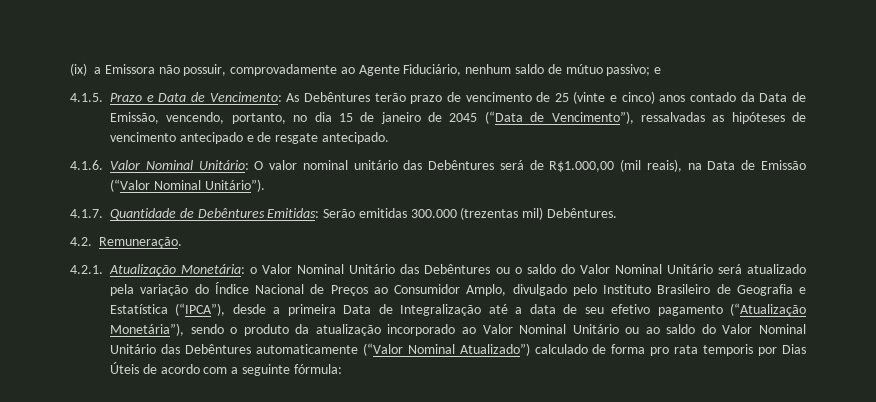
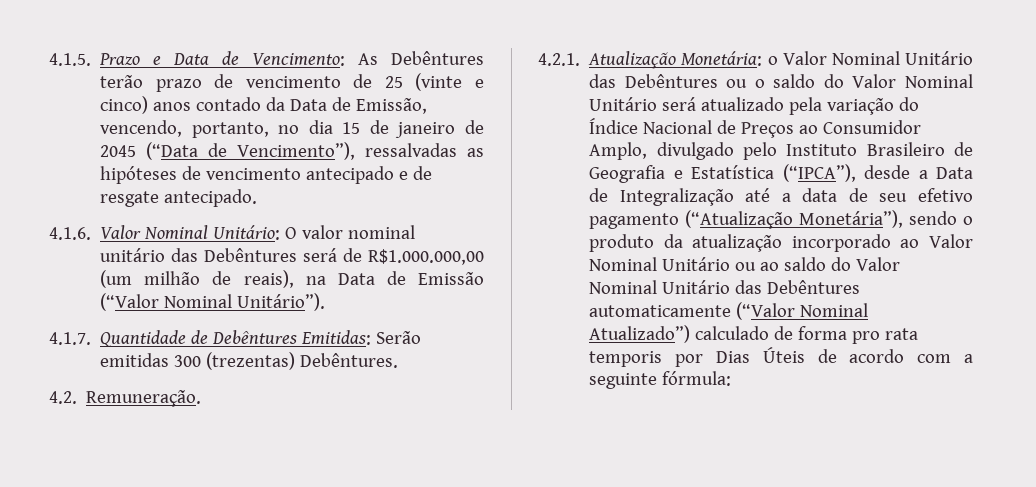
- (ix) a Emissora não possuir, comprovadamente ao Agente Fiduciário, nenhum saldo de mútuo passivo; e
- 4.1.6. Valor Nominal Unitário: O valor nominal unitário das Debêntures será de R$1.000,00 (mil reais), na Data de Emissão (“Valor Nominal Unitário”).
+ 4.1.6. Valor Nominal Unitário: O valor nominal unitário das Debêntures será de R$1.000.000,00 (um milhão de reais), na Data de Emissão (“Valor Nominal Unitário”).
- 4.1.7. Quantidade de Debêntures Emitidas: Serão emitidas 300.000 (trezentas mil) Debêntures.
+ 4.1.7. Quantidade de Debêntures Emitidas: Serão emitidas 300 (trezentas) Debêntures.
- o Valor Nominal Unitário das Debêntures ou o saldo do Valor Nominal Unitário será atualizado pela variação do Índice Nacional de Preços ao Consumidor Amplo, divulgado pelo Instituto Brasileiro de Geografia e Estatística (“IPCA”), desde a primeira Data de Integralização até a data de seu efetivo pagamento (“Atualização Monetária”), sendo o produto da atualização incorporado ao Valor Nominal Unitário ou ao saldo do Valor Nominal Unitário das Debêntures automaticamente (“Valor Nominal Atualizado”) calculado de forma pro rata temporis por Dias Úteis de acordo com a seguinte fórmula:
+ o Valor Nominal Unitário das Debêntures ou o saldo do Valor Nominal Unitário será atualizado pela variação do Índice Nacional de Preços ao Consumidor Amplo, divulgado pelo Instituto Brasileiro de Geografia e Estatística (“IPCA”), desde a Data de Integralização até a data de seu efetivo pagamento (“Atualização Monetária”), sendo o produto da atualização incorporado ao Valor Nominal Unitário ou ao saldo do Valor Nominal Unitário das Debêntures automaticamente (“Valor Nominal Atualizado”) calculado de forma pro rata temporis por Dias Úteis de acordo com a seguinte fórmula:

